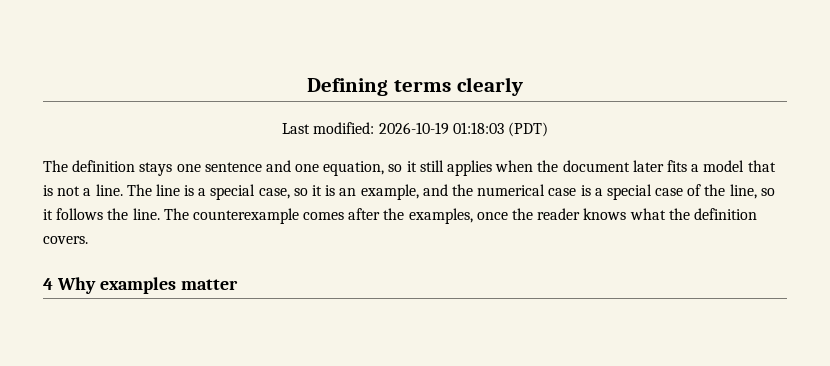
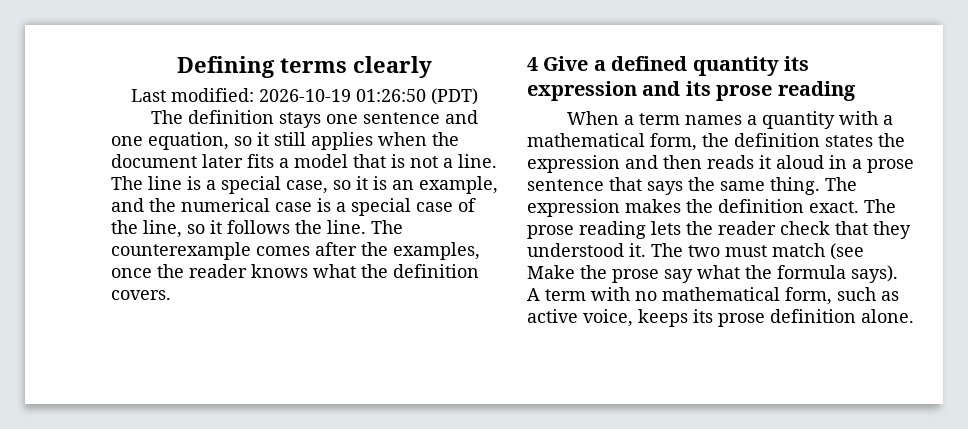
- Last modified: 2026-10-19 01:18:03 (PDT)
+ Last modified: 2026-10-19 01:26:50 (PDT)
- 4 Why examples matter
+ 4 Give a defined quantity its expression and its prose reading
+ When a term names a quantity with a mathematical form, the definition states the expression and then reads it aloud in a prose sentence that says the same thing. The expression makes the definition exact. The prose reading lets the reader check that they understood it. The two must match (see Make the prose say what the formula says). A term with no mathematical form, such as active voice, keeps its prose definition alone.

